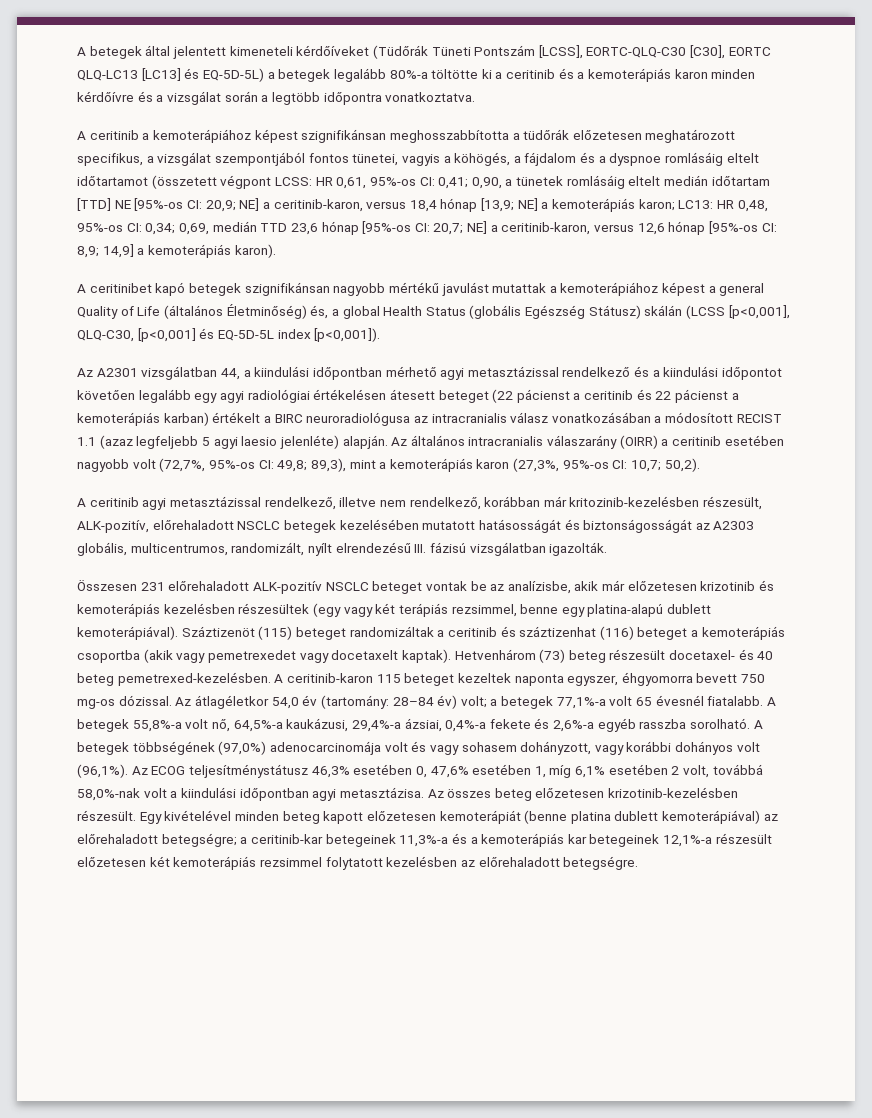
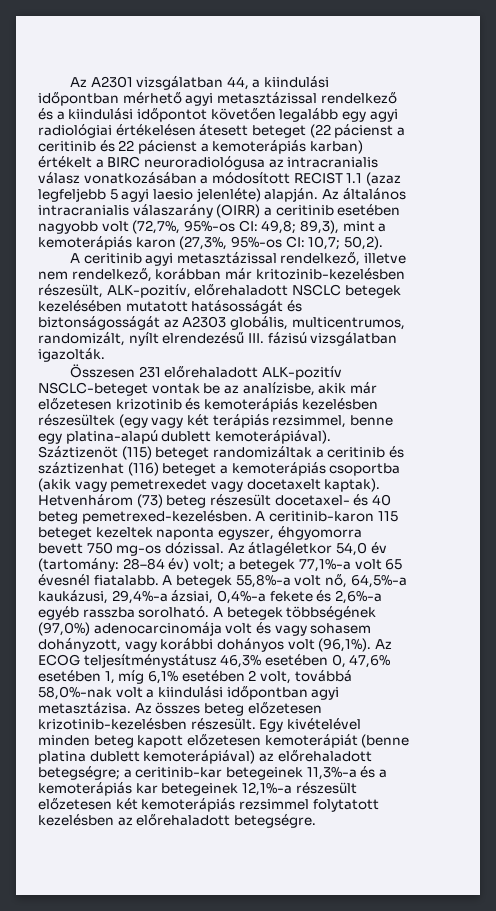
- A betegek által jelentett kimeneteli kérdőíveket (Tüdőrák Tüneti Pontszám [LCSS], EORTC-QLQ-C30 [C30], EORTC QLQ-LC13 [LC13] és EQ-5D-5L) a betegek legalább 80%-a töltötte ki a ceritinib és a kemoterápiás karon minden kérdőívre és a vizsgálat során a legtöbb időpontra vonatkoztatva.
- A ceritinib a kemoterápiához képest szignifikánsan meghosszabbította a tüdőrák előzetesen meghatározott specifikus, a vizsgálat szempontjából fontos tünetei, vagyis a köhögés, a fájdalom és a dyspnoe romlásáig eltelt időtartamot (összetett végpont LCSS: HR 0,61, 95%-os CI: 0,41; 0,90, a tünetek romlásáig eltelt medián időtartam [TTD] NE [95%-os CI: 20,9; NE] a ceritinib-karon, versus 18,4 hónap [13,9; NE] a kemoterápiás karon; LC13: HR 0,48, 95%-os CI: 0,34; 0,69, medián TTD 23,6 hónap [95%-os CI: 20,7; NE] a ceritinib-karon, versus 12,6 hónap [95%-os CI: 8,9; 14,9] a kemoterápiás karon).
- A ceritinibet kapó betegek szignifikánsan nagyobb mértékű javulást mutattak a kemoterápiához képest a general Quality of Life (általános Életminőség) és, a global Health Status (globális Egészség Státusz) skálán (LCSS [p<0,001], QLQ-C30, [p<0,001] és EQ-5D-5L index [p<0,001]).
- Összesen 231 előrehaladott ALK-pozitív NSCLC beteget vontak be az analízisbe, akik már előzetesen krizotinib és kemoterápiás kezelésben részesültek (egy vagy két terápiás rezsimmel, benne egy platina-alapú dublett kemoterápiával).
+ Összesen 231 előrehaladott ALK-pozitív NSCLC-beteget vontak be az analízisbe, akik már előzetesen krizotinib és kemoterápiás kezelésben részesültek (egy vagy két terápiás rezsimmel, benne egy platina-alapú dublett kemoterápiával).

